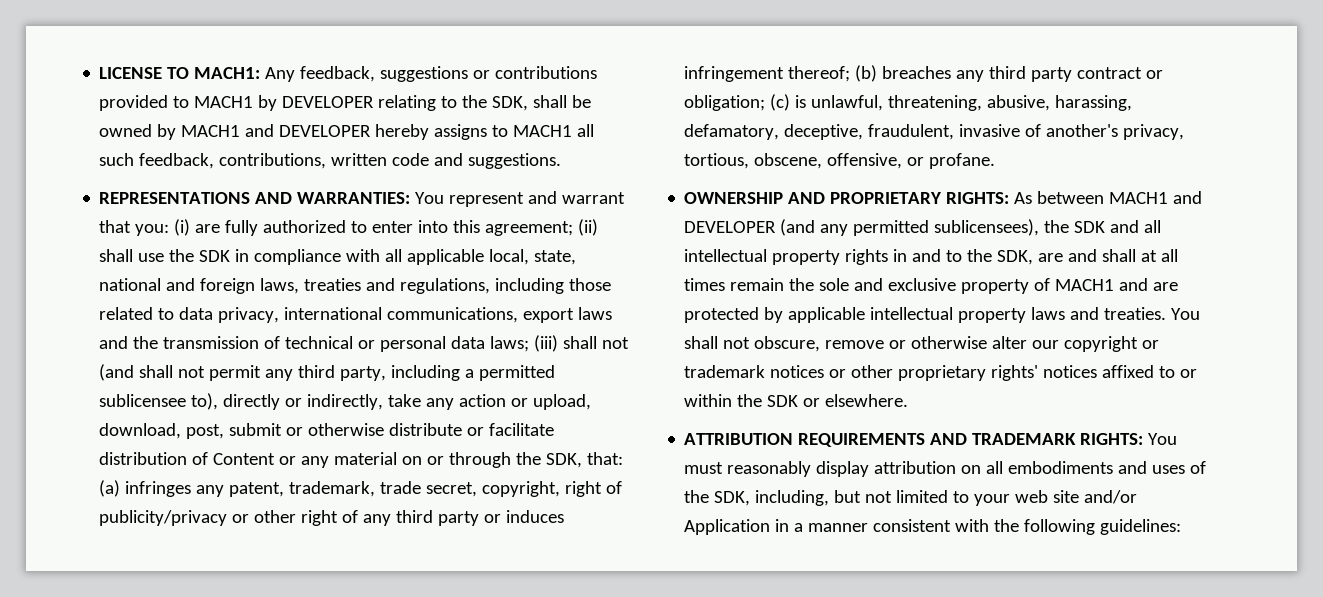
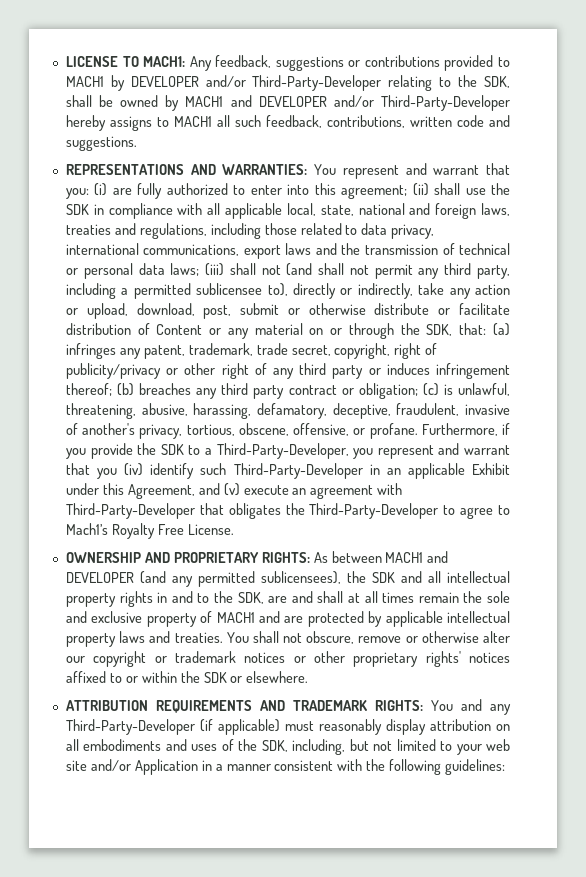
- LICENSE TO MACH1: Any feedback, suggestions or contributions provided to MACH1 by DEVELOPER relating to the SDK, shall be owned by MACH1 and DEVELOPER hereby assigns to MACH1 all such feedback, contributions, written code and suggestions.
+ LICENSE TO MACH1: Any feedback, suggestions or contributions provided to MACH1 by DEVELOPER and/or Third-Party-Developer relating to the SDK, shall be owned by MACH1 and DEVELOPER and/or Third-Party-Developer hereby assigns to MACH1 all such feedback, contributions, written code and suggestions.
+ Furthermore, if you provide the SDK to a Third-Party-Developer, you represent and warrant that you (iv) identify such Third-Party-Developer in an applicable Exhibit under this Agreement, and (v) execute an agreement with Third-Party-Developer that obligates the Third-Party-Developer to agree to Mach1’s Royalty Free License.
- ATTRIBUTION REQUIREMENTS AND TRADEMARK RIGHTS: You must reasonably display attribution on all embodiments and uses of the SDK, including, but not limited to your web site and/or Application in a manner consistent with the following guidelines:
+ ATTRIBUTION REQUIREMENTS AND TRADEMARK RIGHTS: You and any Third-Party-Developer (if applicable) must reasonably display attribution on all embodiments and uses of the SDK, including, but not limited to your web site and/or Application in a manner consistent with the following guidelines:

